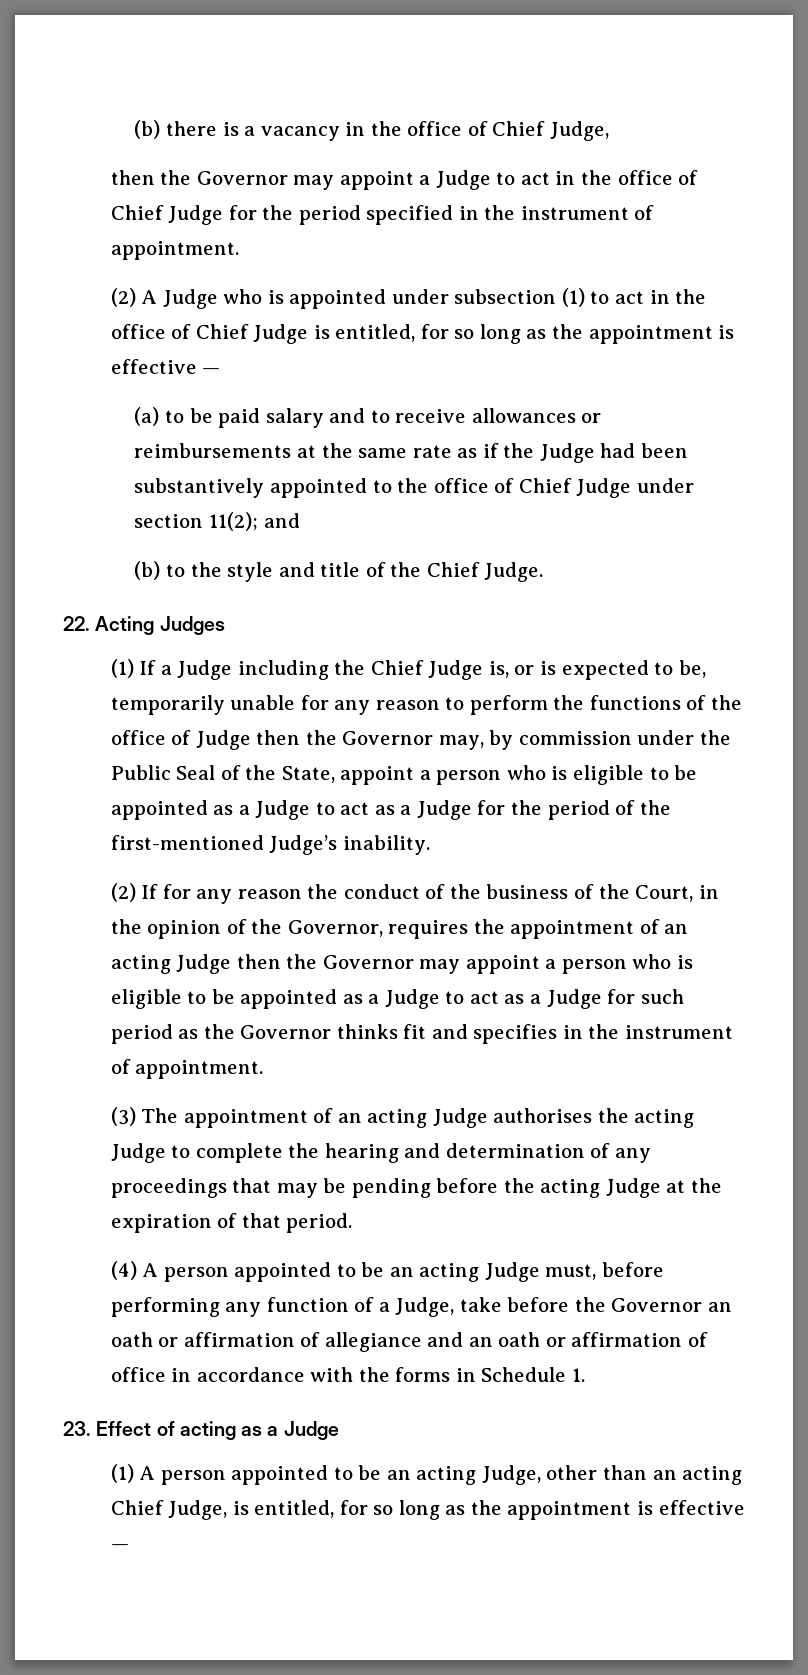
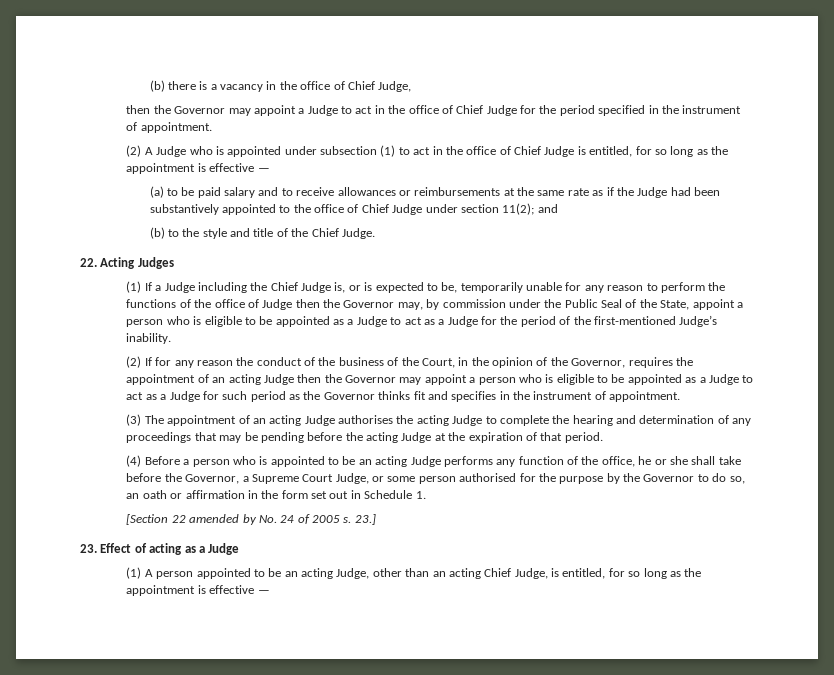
- (4) A person appointed to be an acting Judge must, before performing any function of a Judge, take before the Governor an oath or affirmation of allegiance and an oath or affirmation of office in accordance with the forms in Schedule 1.
+ (4) Before a person who is appointed to be an acting Judge performs any function of the office, he or she shall take before the Governor, a Supreme Court Judge, or some person authorised for the purpose by the Governor to do so, an oath or affirmation in the form set out in Schedule 1.
+ [Section 22 amended by No. 24 of 2005 s. 23.]

